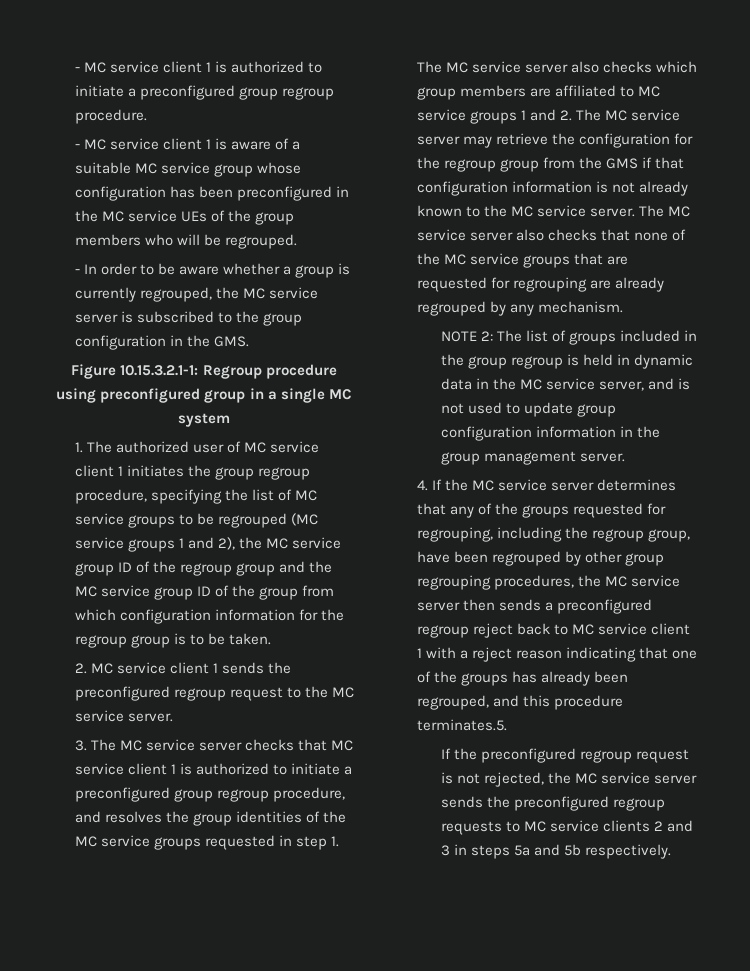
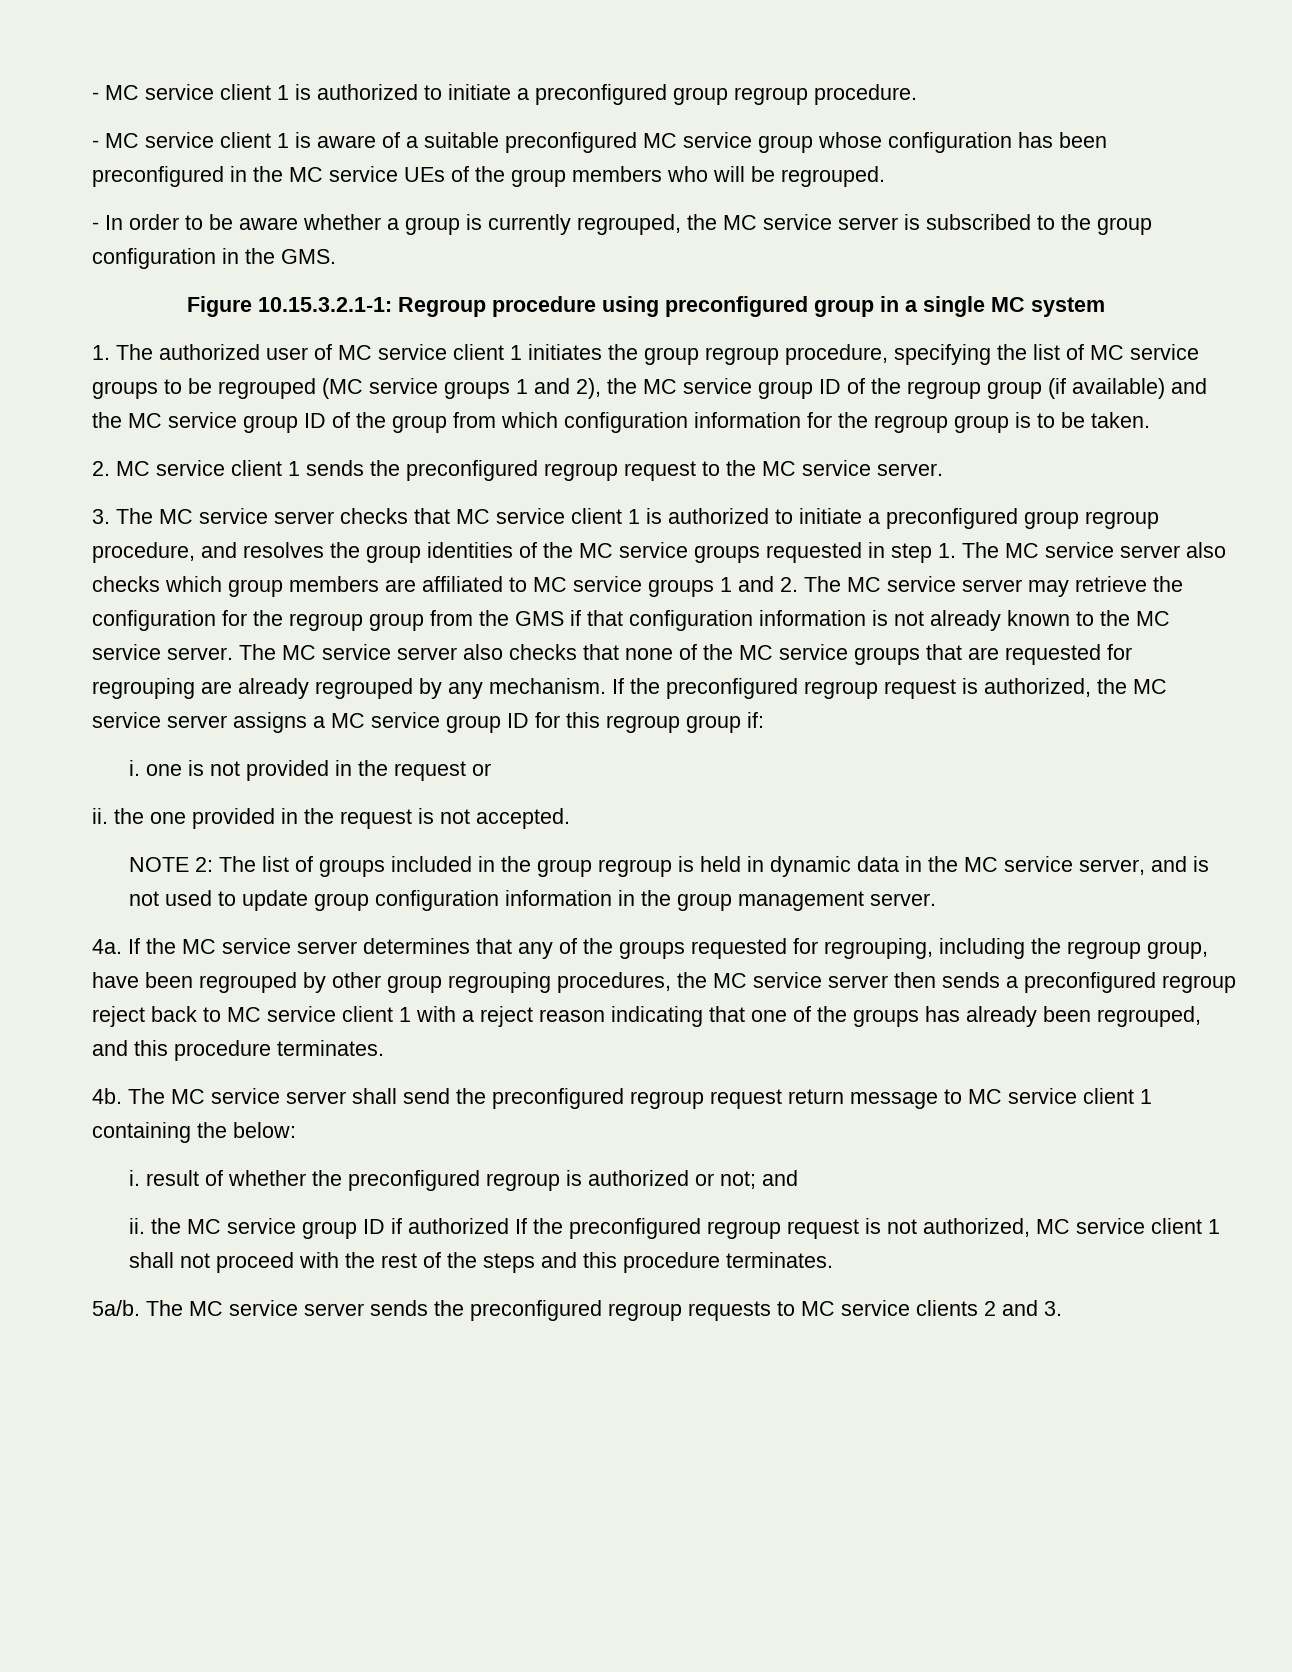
- - MC service client 1 is aware of a suitable MC service group whose configuration has been preconfigured in the MC service UEs of the group members who will be regrouped.
+ - MC service client 1 is aware of a suitable preconfigured MC service group whose configuration has been preconfigured in the MC service UEs of the group members who will be regrouped.
- 1. The authorized user of MC service client 1 initiates the group regroup procedure, specifying the list of MC service groups to be regrouped (MC service groups 1 and 2), the MC service group ID of the regroup group and the MC service group ID of the group from which configuration information for the regroup group is to be taken.
+ 1. The authorized user of MC service client 1 initiates the group regroup procedure, specifying the list of MC service groups to be regrouped (MC service groups 1 and 2), the MC service group ID of the regroup group (if available) and the MC service group ID of the group from which configuration information for the regroup group is to be taken.
+ If the preconfigured regroup request is authorized, the MC service server assigns a MC service group ID for this regroup group if:
+ i. one is not provided in the request or
+ ii. the one provided in the request is not accepted.
- 4. If the MC service server determines that any of the groups requested for regrouping, including the regroup group, have been regrouped by other group regrouping procedures, the MC service server then sends a preconfigured regroup reject back to MC service client 1 with a reject reason indicating that one of the groups has already been regrouped, and this procedure terminates.5.
- If the preconfigured regroup request is not rejected, the MC service server sends the preconfigured regroup requests to MC service clients 2 and 3 in steps 5a and 5b respectively.
+ 4a. If the MC service server determines that any of the groups requested for regrouping, including the regroup group, have been regrouped by other group regrouping procedures, the MC service server then sends a preconfigured regroup reject back to MC service client 1 with a reject reason indicating that one of the groups has already been regrouped, and this procedure terminates.
+ 4b. The MC service server shall send the preconfigured regroup request return message to MC service client 1 containing the below:
+ i. result of whether the preconfigured regroup is authorized or not; and
+ ii. the MC service group ID if authorized If the preconfigured regroup request is not authorized, MC service client 1 shall not proceed with the rest of the steps and this procedure terminates.
+ 5a/b. The MC service server sends the preconfigured regroup requests to MC service clients 2 and 3.

